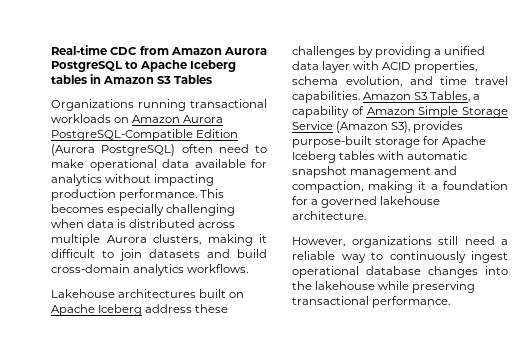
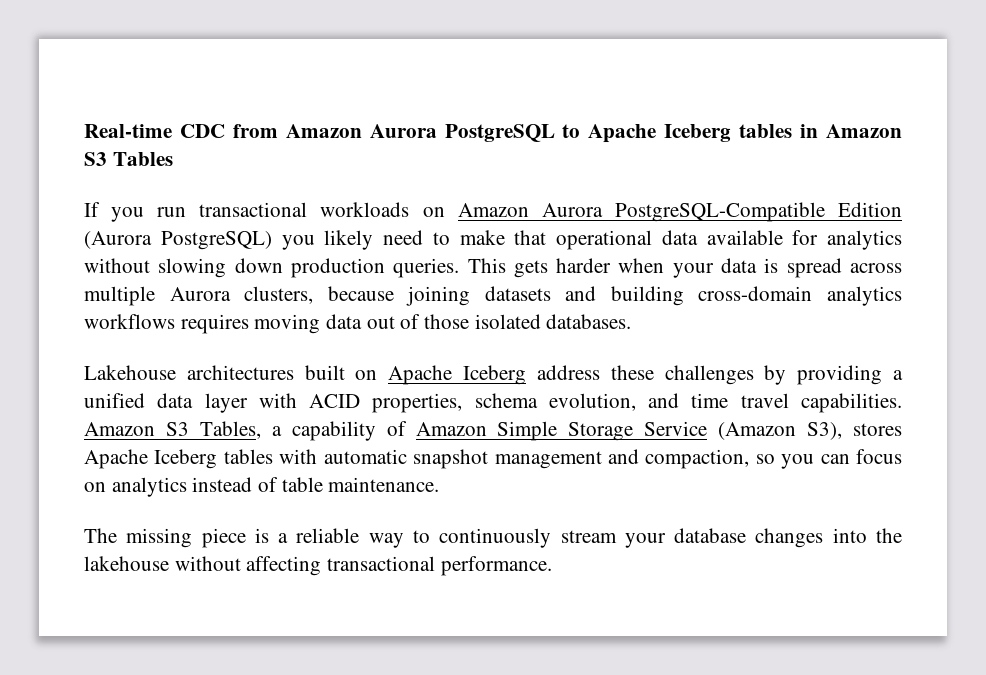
- Organizations running transactional workloads on Amazon Aurora PostgreSQL-Compatible Edition (Aurora PostgreSQL) often need to make operational data available for analytics without impacting production performance. This becomes especially challenging when data is distributed across multiple Aurora clusters, making it difficult to join datasets and build cross-domain analytics workflows.
+ If you run transactional workloads on Amazon Aurora PostgreSQL-Compatible Edition (Aurora PostgreSQL) you likely need to make that operational data available for analytics without slowing down production queries. This gets harder when your data is spread across multiple Aurora clusters, because joining datasets and building cross-domain analytics workflows requires moving data out of those isolated databases.
- Amazon S3 Tables, a capability of Amazon Simple Storage Service (Amazon S3), provides purpose-built storage for Apache Iceberg tables with automatic snapshot management and compaction, making it a foundation for a governed lakehouse architecture.
- However, organizations still need a reliable way to continuously ingest operational database changes into the lakehouse while preserving transactional performance.
+ Amazon S3 Tables, a capability of Amazon Simple Storage Service (Amazon S3), stores Apache Iceberg tables with automatic snapshot management and compaction, so you can focus on analytics instead of table maintenance.
+ The missing piece is a reliable way to continuously stream your database changes into the lakehouse without affecting transactional performance.

